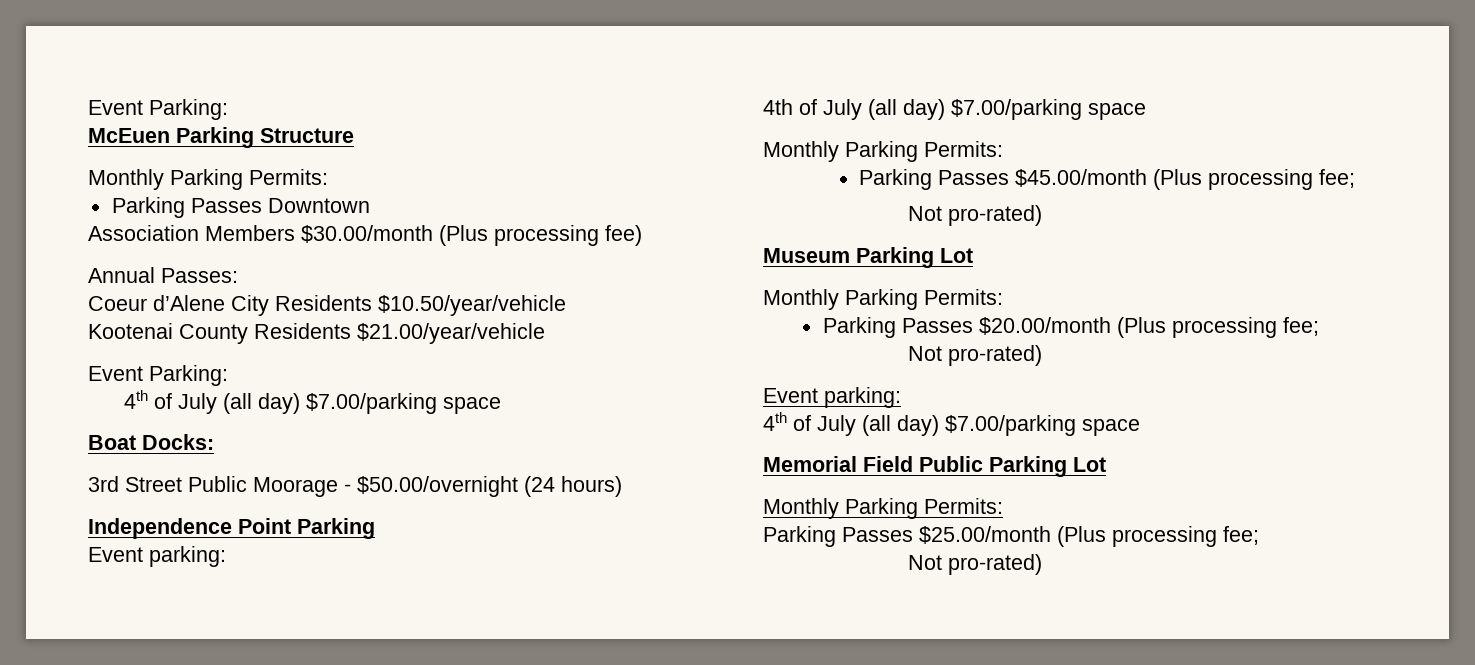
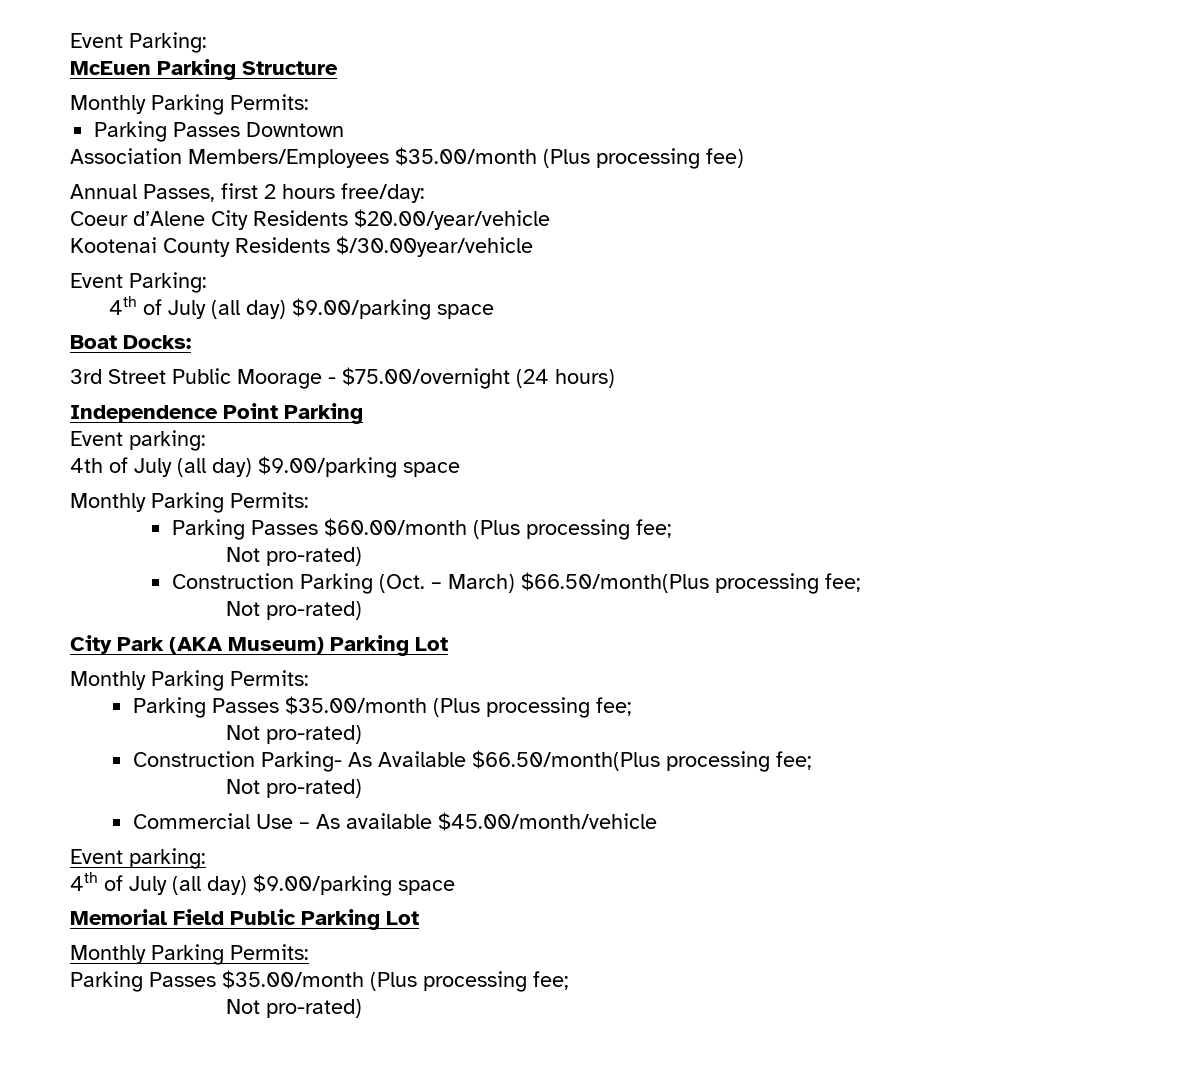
- Association Members $30.00/month (Plus processing fee)
+ Association Members/Employees $35.00/month (Plus processing fee)
- Annual Passes:
+ Annual Passes, first 2 hours free/day:
- Coeur d’Alene City Residents $10.50/year/vehicle
+ Coeur d’Alene City Residents $20.00/year/vehicle
- Kootenai County Residents $21.00/year/vehicle
+ Kootenai County Residents $/30.00year/vehicle
  Event Parking:
- 4th of July (all day) $7.00/parking space
+ 4th of July (all day) $9.00/parking space
- 3rd Street Public Moorage - $50.00/overnight (24 hours)
+ 3rd Street Public Moorage - $75.00/overnight (24 hours)
  Independence Point Parking
  Event parking:
- 4th of July (all day) $7.00/parking space
+ 4th of July (all day) $9.00/parking space
- Parking Passes $45.00/month (Plus processing fee;
+ Parking Passes $60.00/month (Plus processing fee;
  Not pro-rated)
- Museum Parking Lot
+ Construction Parking (Oct. – March) $66.50/month(Plus processing fee;
+ Not pro-rated)
+ City Park (AKA Museum) Parking Lot
  Monthly Parking Permits:
- Parking Passes $20.00/month (Plus processing fee;
+ Parking Passes $35.00/month (Plus processing fee;
  Not pro-rated)
+ Construction Parking- As Available $66.50/month(Plus processing fee;
+ Not pro-rated)
+ Commercial Use – As available $45.00/month/vehicle
  Event parking:
- 4th of July (all day) $7.00/parking space
+ 4th of July (all day) $9.00/parking space
  Memorial Field Public Parking Lot
  Monthly Parking Permits:
- Parking Passes $25.00/month (Plus processing fee;
+ Parking Passes $35.00/month (Plus processing fee;

